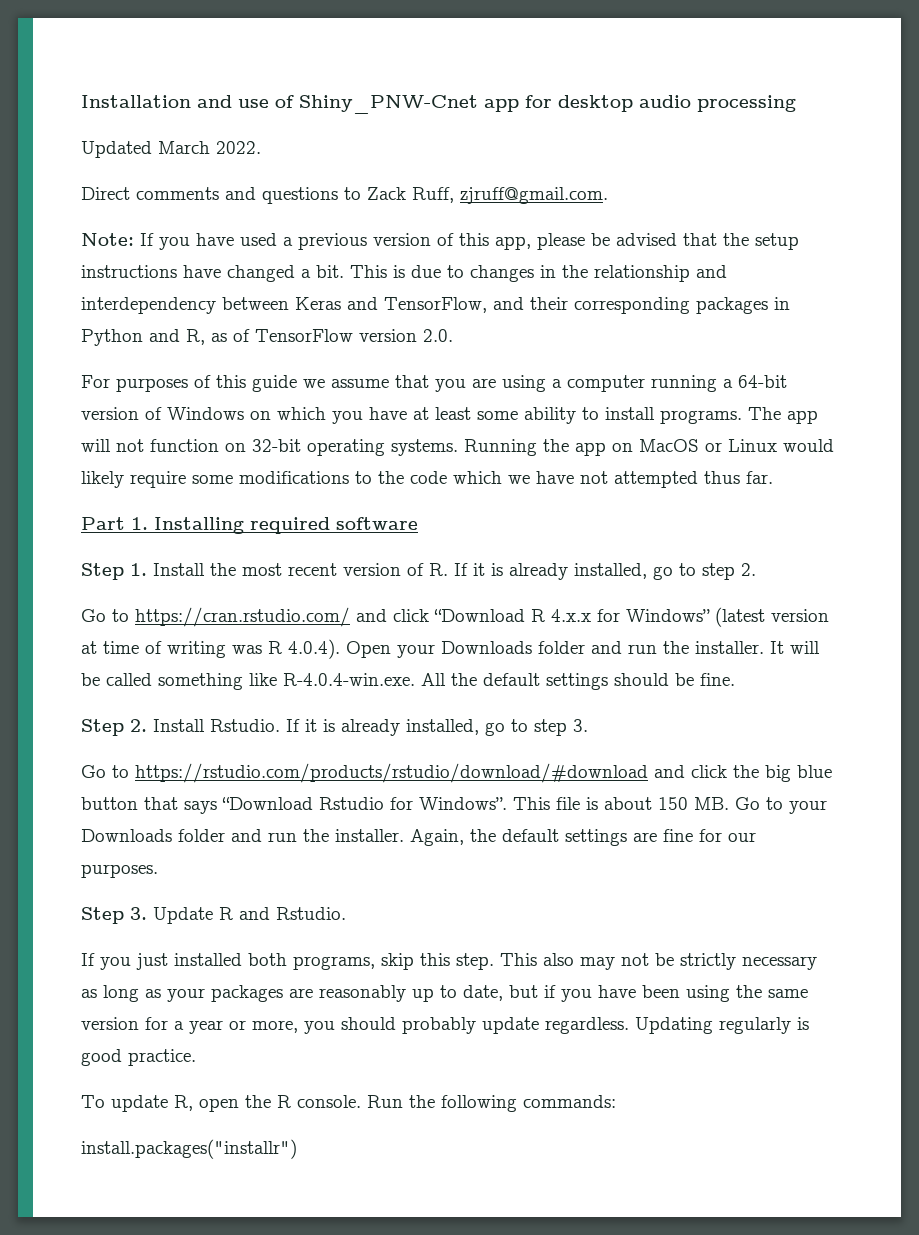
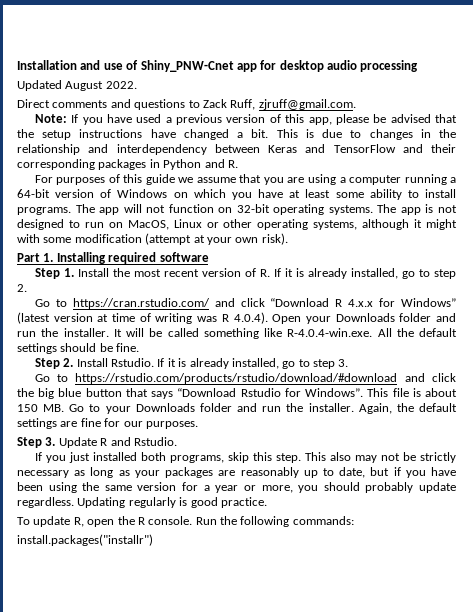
- Updated March 2022.
+ Updated August 2022.
- This is due to changes in the relationship and interdependency between Keras and TensorFlow, and their corresponding packages in Python and R, as of TensorFlow version 2.0.
+ This is due to changes in the relationship and interdependency between Keras and TensorFlow and their corresponding packages in Python and R.
- Running the app on MacOS or Linux would likely require some modifications to the code which we have not attempted thus far.
+ The app is not designed to run on MacOS, Linux or other operating systems, although it might with some modification (attempt at your own risk).

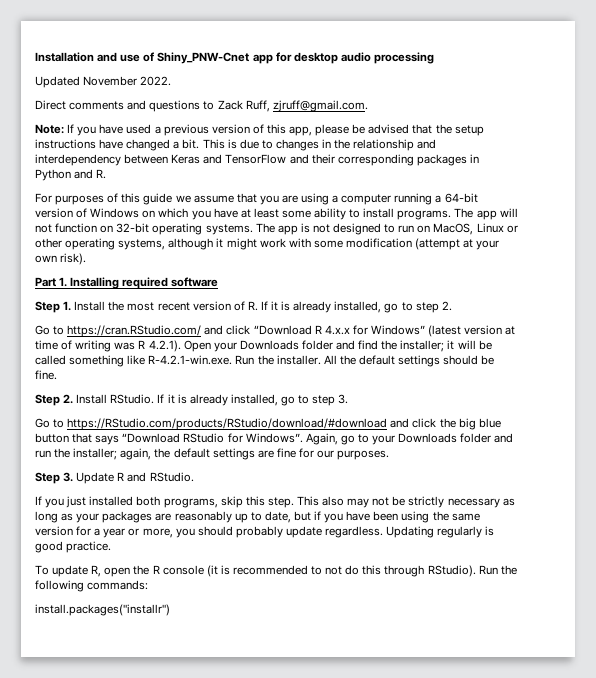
- Updated August 2022.
+ Updated November 2022.
- The app is not designed to run on MacOS, Linux or other operating systems, although it might with some modification (attempt at your own risk).
+ The app is not designed to run on MacOS, Linux or other operating systems, although it might work with some modification (attempt at your own risk).
- Go to https://cran.rstudio.com/ and click “Download R 4.x.x for Windows” (latest version at time of writing was R 4.0.4). Open your Downloads folder and run the installer. It will be called something like R-4.0.4-win.exe. All the default settings should be fine.
+ Go to https://cran.RStudio.com/ and click “Download R 4.x.x for Windows” (latest version at time of writing was R 4.2.1). Open your Downloads folder and find the installer; it will be called something like R-4.2.1-win.exe. Run the installer. All the default settings should be fine.
- Step 2. Install Rstudio.
+ Step 2. Install RStudio.
- Go to https://rstudio.com/products/rstudio/download/#download and click the big blue button that says “Download Rstudio for Windows”.
+ Go to https://RStudio.com/products/RStudio/download/#download and click the big blue button that says “Download RStudio for Windows”.
- This file is about 150 MB. Go to your Downloads folder and run the installer. Again, the default settings are fine for our purposes.
+ Again, go to your Downloads folder and run the installer; again, the default settings are fine for our purposes.
- Step 3. Update R and Rstudio.
+ Step 3. Update R and RStudio.
- To update R, open the R console.
+ To update R, open the R console (it is recommended to not do this through RStudio).

